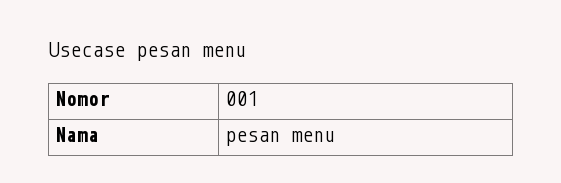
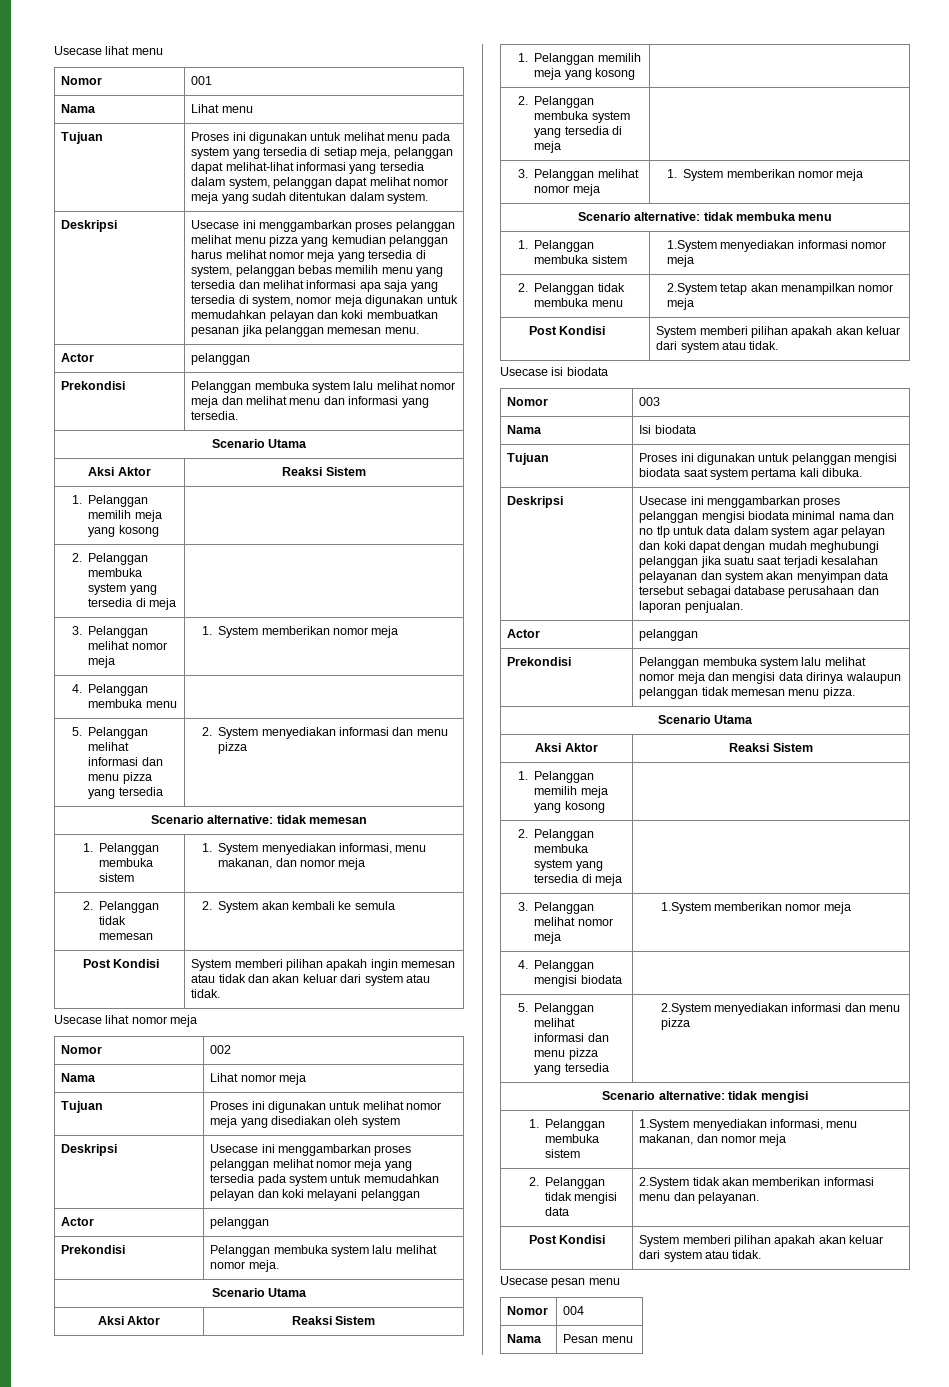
- Usecase pesan menu
+ Usecase lihat menu
- Nama | pesan menu
+ Nama | Lihat menu
+ Tujuan | Proses ini digunakan untuk melihat menu pada system yang tersedia di setiap meja, pelanggan dapat melihat-lihat informasi yang tersedia dalam system, pelanggan dapat melihat nomor meja yang sudah ditentukan dalam system.
+ Deskripsi | Usecase ini menggambarkan proses pelanggan melihat menu pizza yang kemudian pelanggan harus melihat nomor meja yang tersedia di system, pelanggan bebas memilih menu yang tersedia dan melihat informasi apa saja yang tersedia di system, nomor meja digunakan untuk memudahkan pelayan dan koki membuatkan pesanan jika pelanggan memesan menu.
+ Actor | pelanggan
+ Prekondisi | Pelanggan membuka system lalu melihat nomor meja dan melihat menu dan informasi yang tersedia.
+ Scenario Utama
+ Aksi Aktor | Reaksi Sistem
+ 1. Pelanggan memilih meja yang kosong |
+ 2. Pelanggan membuka system yang tersedia di meja |
+ 3. Pelanggan melihat nomor meja | 1. System memberikan nomor meja
+ 4. Pelanggan membuka menu |
+ 5. Pelanggan melihat informasi dan menu pizza yang tersedia | 2. System menyediakan informasi dan menu pizza
+ Scenario alternative: tidak memesan
+ 1. Pelanggan membuka sistem | 1. System menyediakan informasi, menu makanan, dan nomor meja
+ 2. Pelanggan tidak memesan | 2. System akan kembali ke semula
+ Post Kondisi | System memberi pilihan apakah ingin memesan atau tidak dan akan keluar dari system atau tidak.
+ Usecase lihat nomor meja
+ Nomor | 002
+ Nama | Lihat nomor meja
+ Tujuan | Proses ini digunakan untuk melihat nomor meja yang disediakan oleh system
+ Deskripsi | Usecase ini menggambarkan proses pelanggan melihat nomor meja yang tersedia pada system untuk memudahkan pelayan dan koki melayani pelanggan
+ Actor | pelanggan
+ Prekondisi | Pelanggan membuka system lalu melihat nomor meja.
+ Scenario Utama
+ Aksi Aktor | Reaksi Sistem
+ 1. Pelanggan memilih meja yang kosong |
+ 2. Pelanggan membuka system yang tersedia di meja |
+ 3. Pelanggan melihat nomor meja | 1. System memberikan nomor meja
+ Scenario alternative: tidak membuka menu
+ 1. Pelanggan membuka sistem | 1.System menyediakan informasi nomor meja
+ 2. Pelanggan tidak membuka menu | 2.System tetap akan menampilkan nomor meja
+ Post Kondisi | System memberi pilihan apakah akan keluar dari system atau tidak.
+ Usecase isi biodata
+ Nomor | 003
+ Nama | Isi biodata
+ Tujuan | Proses ini digunakan untuk pelanggan mengisi biodata saat system pertama kali dibuka.
+ Deskripsi | Usecase ini menggambarkan proses pelanggan mengisi biodata minimal nama dan no tlp untuk data dalam system agar pelayan dan koki dapat dengan mudah meghubungi pelanggan jika suatu saat terjadi kesalahan pelayanan dan system akan menyimpan data tersebut sebagai database perusahaan dan laporan penjualan.
+ Actor | pelanggan
+ Prekondisi | Pelanggan membuka system lalu melihat nomor meja dan mengisi data dirinya walaupun pelanggan tidak memesan menu pizza.
+ Scenario Utama
+ Aksi Aktor | Reaksi Sistem
+ 1. Pelanggan memilih meja yang kosong |
+ 2. Pelanggan membuka system yang tersedia di meja |
+ 3. Pelanggan melihat nomor meja | 1.System memberikan nomor meja
+ 4. Pelanggan mengisi biodata |
+ 5. Pelanggan melihat informasi dan menu pizza yang tersedia | 2.System menyediakan informasi dan menu pizza
+ Scenario alternative: tidak mengisi
+ 1. Pelanggan membuka sistem | 1.System menyediakan informasi, menu makanan, dan nomor meja
+ 2. Pelanggan tidak mengisi data | 2.System tidak akan memberikan informasi menu dan pelayanan.
+ Post Kondisi | System memberi pilihan apakah akan keluar dari system atau tidak.
+ Usecase pesan menu
+ Nomor | 004
+ Nama | Pesan menu

